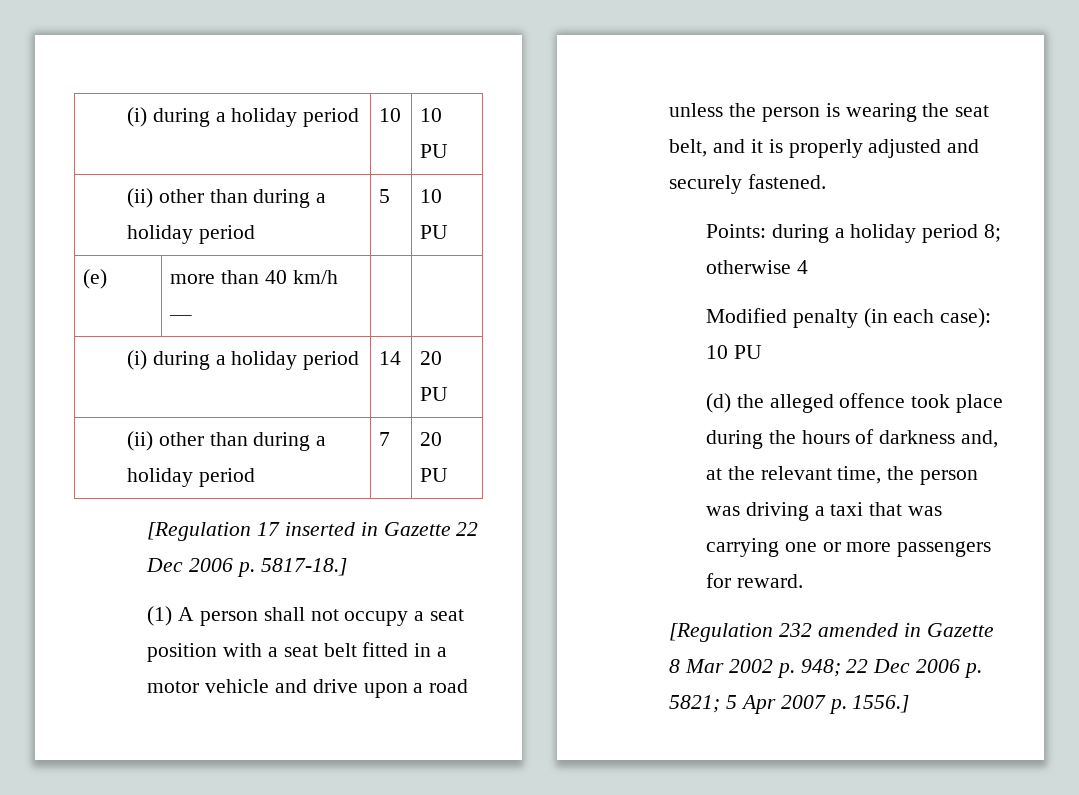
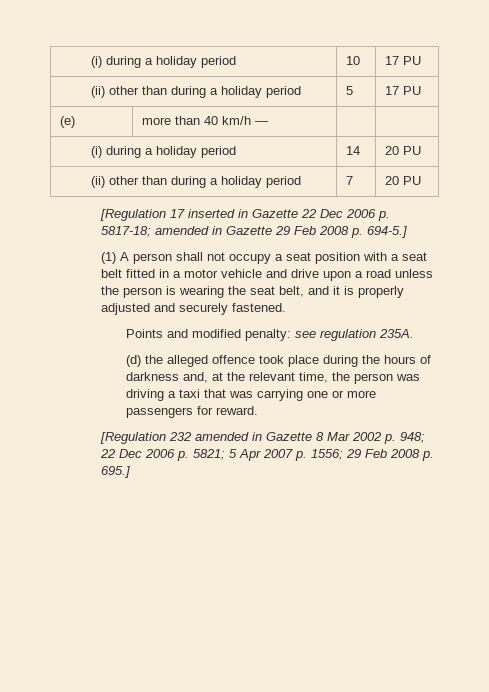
- (i) during a holiday period | 10 | 10 PU
+ (i) during a holiday period | 10 | 17 PU
- (ii) other than during a holiday period | 5 | 10 PU
+ (ii) other than during a holiday period | 5 | 17 PU
- [Regulation 17 inserted in Gazette 22 Dec 2006 p. 5817-18.]
+ [Regulation 17 inserted in Gazette 22 Dec 2006 p. 5817-18; amended in Gazette 29 Feb 2008 p. 694-5.]
- Points: during a holiday period 8; otherwise 4
- Modified penalty (in each case): 10 PU
+ Points and modified penalty: see regulation 235A.
- [Regulation 232 amended in Gazette 8 Mar 2002 p. 948; 22 Dec 2006 p. 5821; 5 Apr 2007 p. 1556.]
+ [Regulation 232 amended in Gazette 8 Mar 2002 p. 948; 22 Dec 2006 p. 5821; 5 Apr 2007 p. 1556; 29 Feb 2008 p. 695.]

